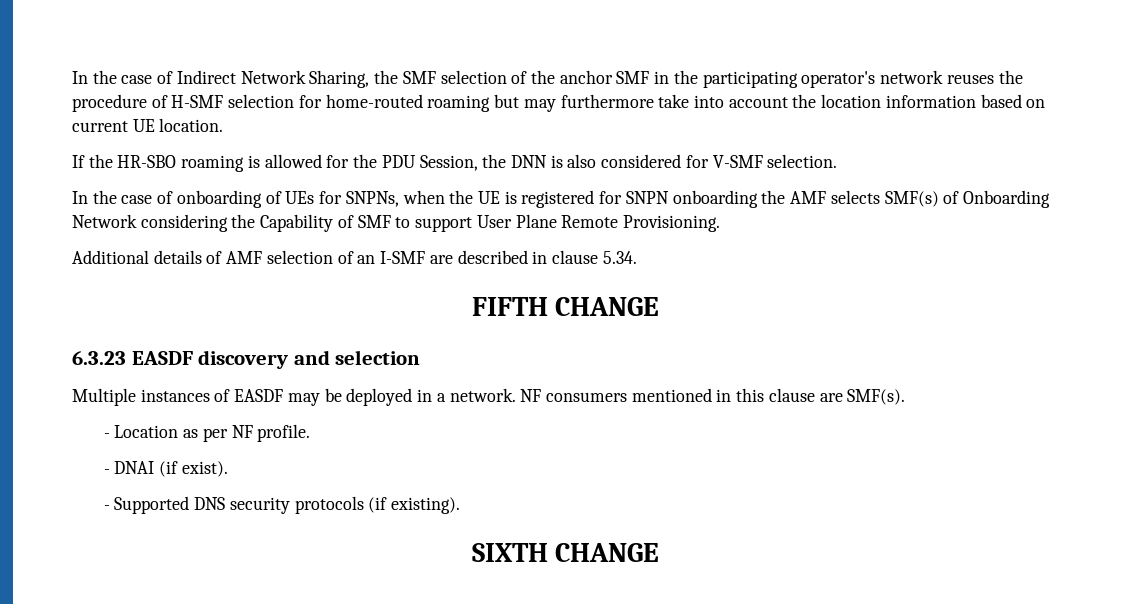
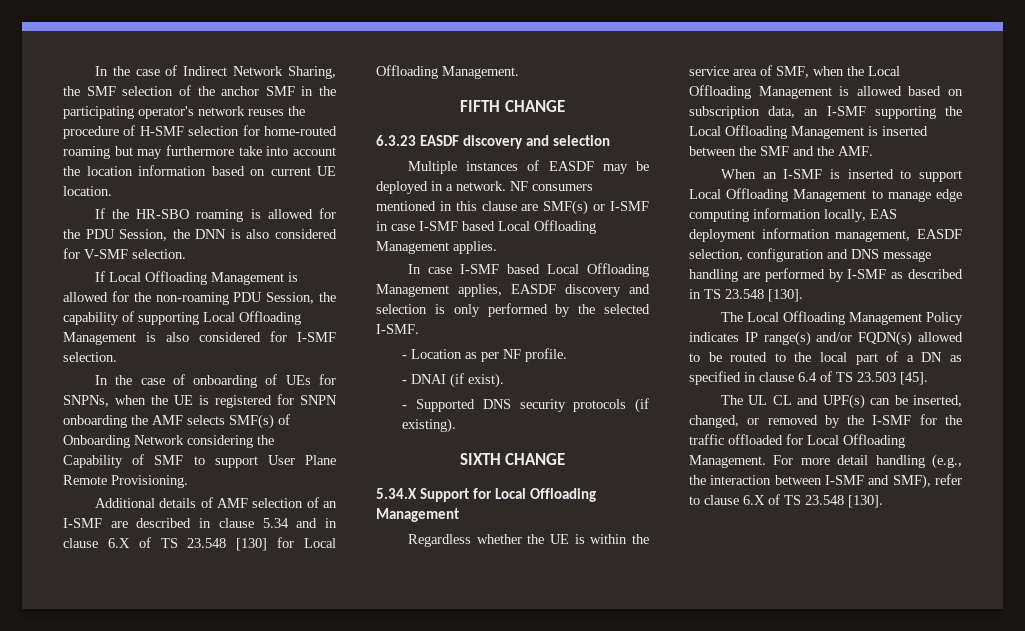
+ If Local Offloading Management is allowed for the non-roaming PDU Session, the capability of supporting Local Offloading Management is also considered for I-SMF selection.
- Additional details of AMF selection of an I-SMF are described in clause 5.34.
+ Additional details of AMF selection of an I-SMF are described in clause 5.34 and in clause 6.X of TS 23.548 [130] for Local Offloading Management.
- NF consumers mentioned in this clause are SMF(s).
+ NF consumers mentioned in this clause are SMF(s) or I-SMF in case I-SMF based Local Offloading Management applies.
+ In case I-SMF based Local Offloading Management applies, EASDF discovery and selection is only performed by the selected I-SMF.
+ 5.34.X Support for Local Offloading Management
+ Regardless whether the UE is within the service area of SMF, when the Local Offloading Management is allowed based on subscription data, an I-SMF supporting the Local Offloading Management is inserted between the SMF and the AMF.
+ When an I-SMF is inserted to support Local Offloading Management to manage edge computing information locally, EAS deployment information management, EASDF selection, configuration and DNS message handling are performed by I-SMF as described in TS 23.548 [130].
+ The Local Offloading Management Policy indicates IP range(s) and/or FQDN(s) allowed to be routed to the local part of a DN as specified in clause 6.4 of TS 23.503 [45].
+ The UL CL and UPF(s) can be inserted, changed, or removed by the I-SMF for the traffic offloaded for Local Offloading Management. For more detail handling (e.g., the interaction between I-SMF and SMF), refer to clause 6.X of TS 23.548 [130].

